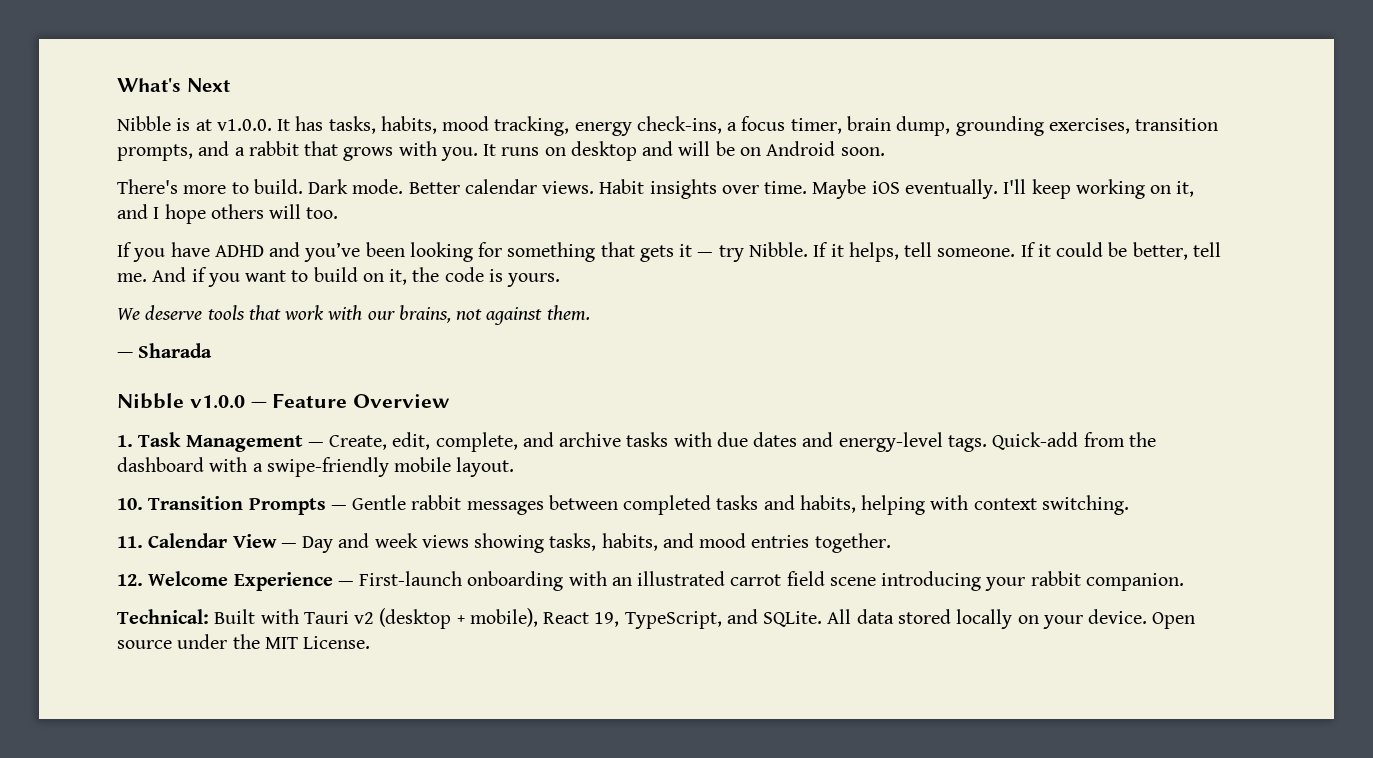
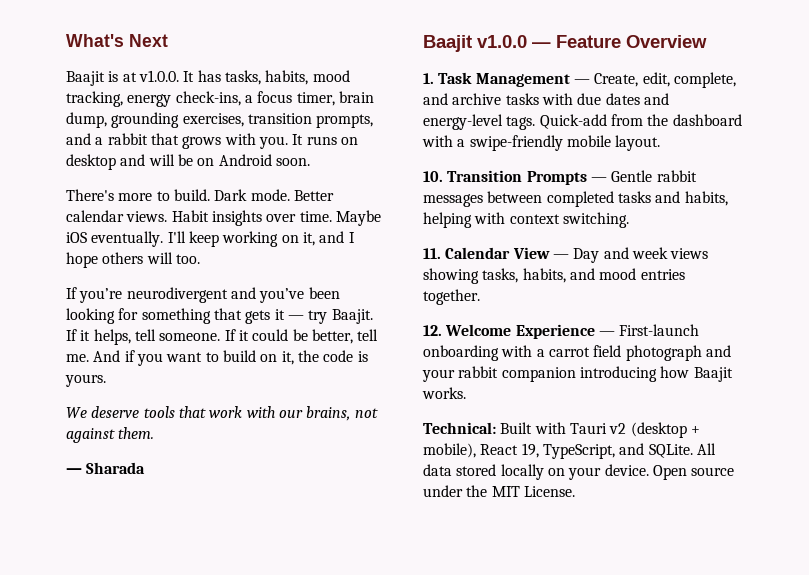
- Nibble is at v1.0.0. It has tasks, habits, mood tracking, energy check-ins, a focus timer, brain dump, grounding exercises, transition prompts, and a rabbit that grows with you.
+ Baajit is at v1.0.0. It has tasks, habits, mood tracking, energy check-ins, a focus timer, brain dump, grounding exercises, transition prompts, and a rabbit that grows with you.
- If you have ADHD and you’ve been looking for something that gets it — try Nibble.
+ If you’re neurodivergent and you’ve been looking for something that gets it — try Baajit.
- Nibble v1.0.0 — Feature Overview
+ Baajit v1.0.0 — Feature Overview
- 12. Welcome Experience — First-launch onboarding with an illustrated carrot field scene introducing your rabbit companion.
+ 12. Welcome Experience — First-launch onboarding with a carrot field photograph and your rabbit companion introducing how Baajit works.

